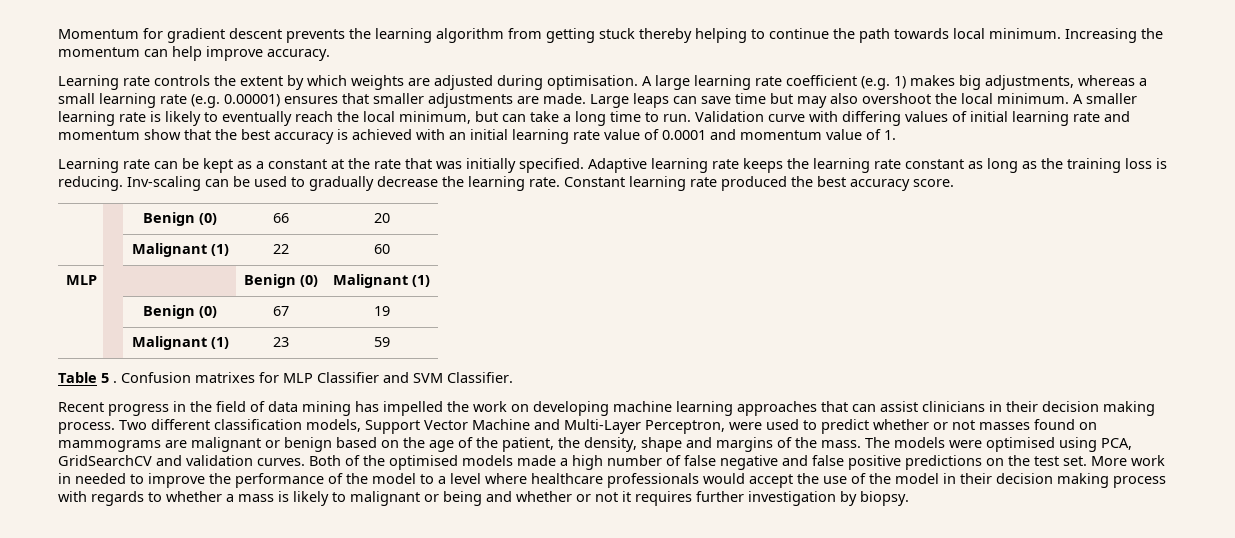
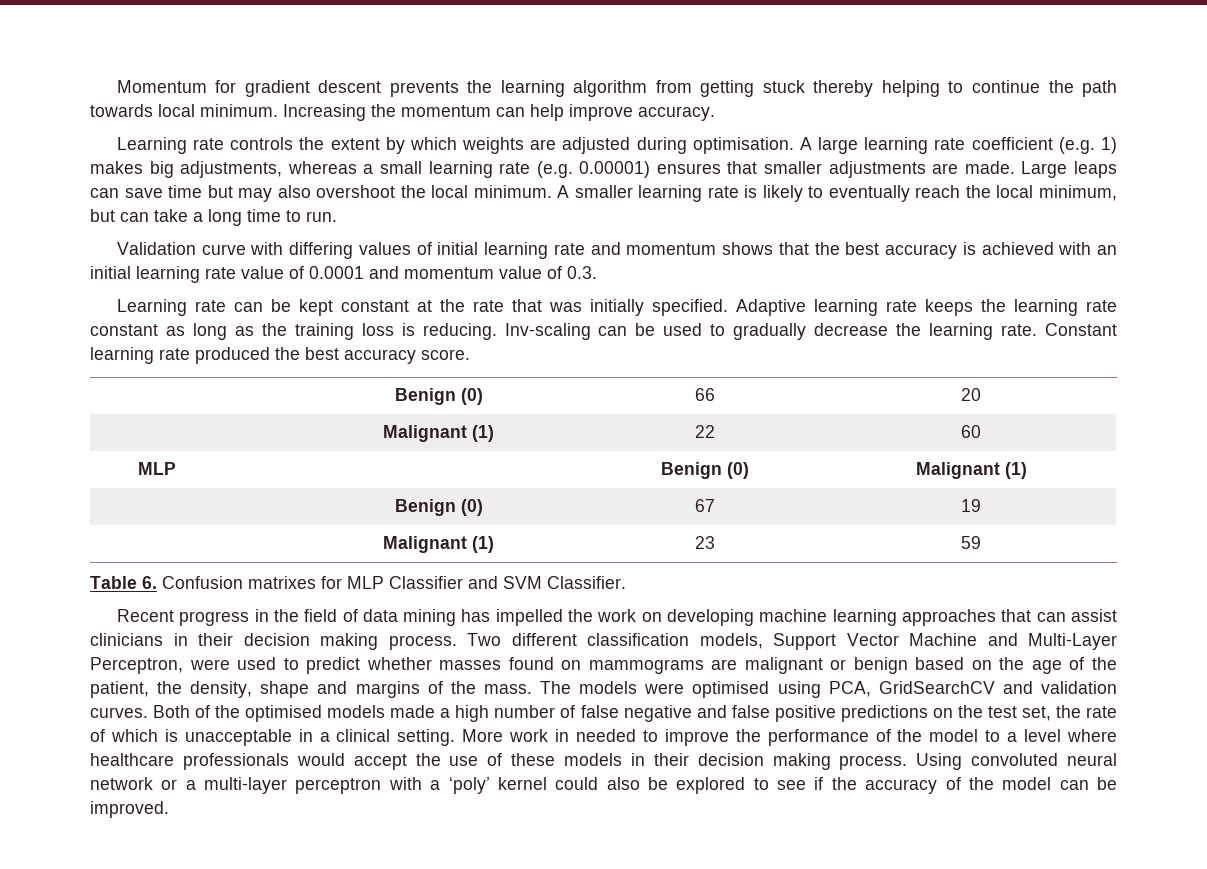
- A smaller learning rate is likely to eventually reach the local minimum, but can take a long time to run. Validation curve with differing values of initial learning rate and momentum show that the best accuracy is achieved with an initial learning rate value of 0.0001 and momentum value of 1.
+ A smaller learning rate is likely to eventually reach the local minimum, but can take a long time to run.
+ Validation curve with differing values of initial learning rate and momentum shows that the best accuracy is achieved with an initial learning rate value of 0.0001 and momentum value of 0.3.
- Learning rate can be kept as a constant at the rate that was initially specified.
+ Learning rate can be kept constant at the rate that was initially specified.
- Table 5 . Confusion matrixes for MLP Classifier and SVM Classifier.
+ Table 6. Confusion matrixes for MLP Classifier and SVM Classifier.
- Two different classification models, Support Vector Machine and Multi-Layer Perceptron, were used to predict whether or not masses found on mammograms are malignant or benign based on the age of the patient, the density, shape and margins of the mass.
+ Two different classification models, Support Vector Machine and Multi-Layer Perceptron, were used to predict whether masses found on mammograms are malignant or benign based on the age of the patient, the density, shape and margins of the mass.
- Both of the optimised models made a high number of false negative and false positive predictions on the test set.
+ Both of the optimised models made a high number of false negative and false positive predictions on the test set, the rate of which is unacceptable in a clinical setting.
- More work in needed to improve the performance of the model to a level where healthcare professionals would accept the use of the model in their decision making process with regards to whether a mass is likely to malignant or being and whether or not it requires further investigation by biopsy.
+ More work in needed to improve the performance of the model to a level where healthcare professionals would accept the use of these models in their decision making process. Using convoluted neural network or a multi-layer perceptron with a ‘poly’ kernel could also be explored to see if the accuracy of the model can be improved.

